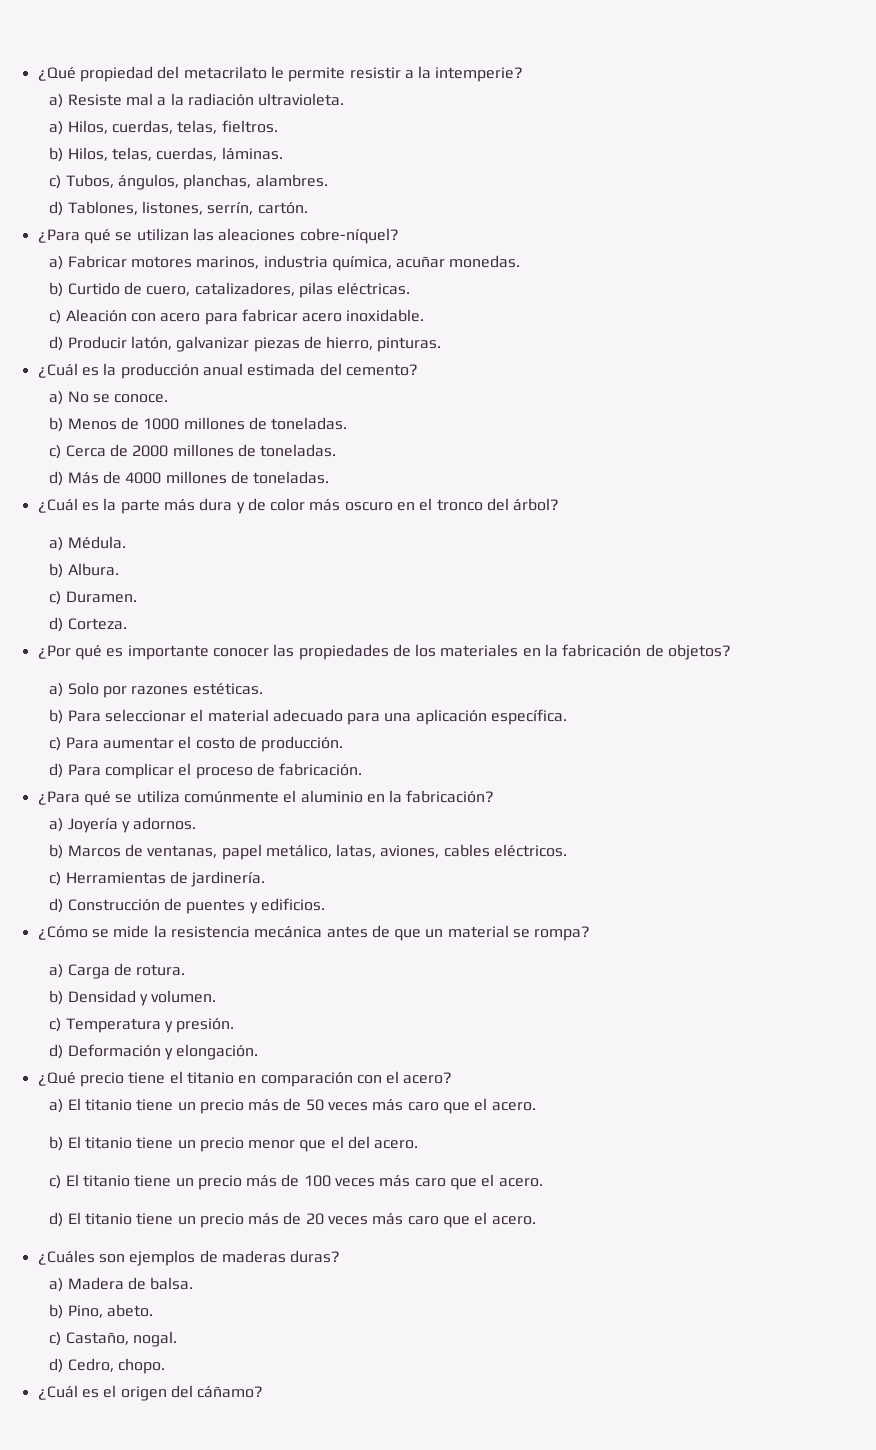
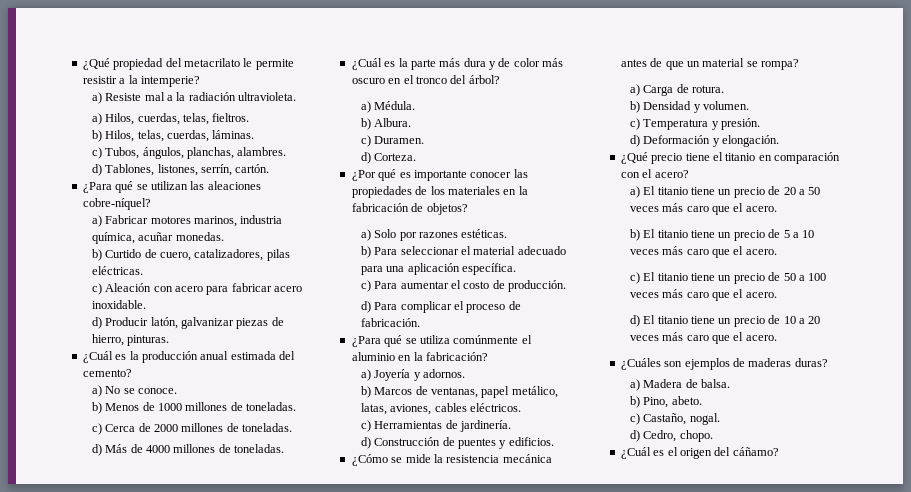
- a) El titanio tiene un precio más de 50 veces más caro que el acero.
+ a) El titanio tiene un precio de 20 a 50 veces más caro que el acero.
- b) El titanio tiene un precio menor que el del acero.
+ b) El titanio tiene un precio de 5 a 10 veces más caro que el acero.
- c) El titanio tiene un precio más de 100 veces más caro que el acero.
+ c) El titanio tiene un precio de 50 a 100 veces más caro que el acero.
- d) El titanio tiene un precio más de 20 veces más caro que el acero.
+ d) El titanio tiene un precio de 10 a 20 veces más caro que el acero.

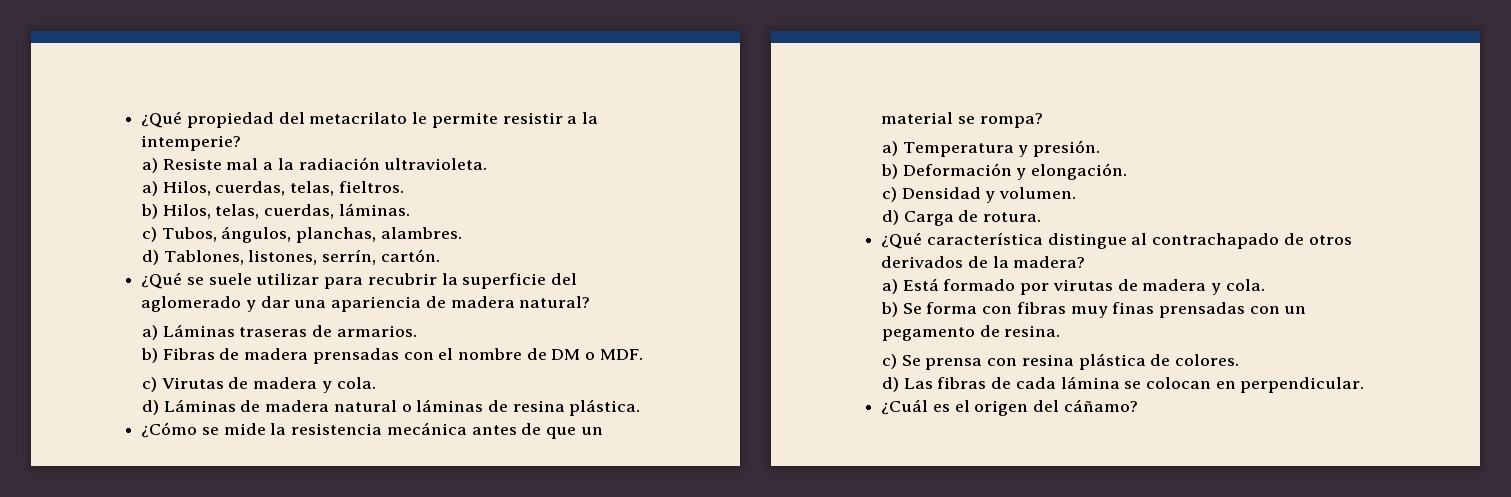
- ¿Para qué se utilizan las aleaciones cobre-níquel?
- a) Fabricar motores marinos, industria química, acuñar monedas.
- b) Curtido de cuero, catalizadores, pilas eléctricas.
- c) Aleación con acero para fabricar acero inoxidable.
- d) Producir latón, galvanizar piezas de hierro, pinturas.
- ¿Cuál es la producción anual estimada del cemento?
- a) No se conoce.
- b) Menos de 1000 millones de toneladas.
- c) Cerca de 2000 millones de toneladas.
- d) Más de 4000 millones de toneladas.
- ¿Cuál es la parte más dura y de color más oscuro en el tronco del árbol?
- a) Médula.
- b) Albura.
- c) Duramen.
- d) Corteza.
- ¿Por qué es importante conocer las propiedades de los materiales en la fabricación de objetos?
- a) Solo por razones estéticas.
- b) Para seleccionar el material adecuado para una aplicación específica.
- c) Para aumentar el costo de producción.
- d) Para complicar el proceso de fabricación.
- ¿Para qué se utiliza comúnmente el aluminio en la fabricación?
- a) Joyería y adornos.
- b) Marcos de ventanas, papel metálico, latas, aviones, cables eléctricos.
- c) Herramientas de jardinería.
- d) Construcción de puentes y edificios.
+ ¿Qué se suele utilizar para recubrir la superficie del aglomerado y dar una apariencia de madera natural?
+ a) Láminas traseras de armarios.
+ b) Fibras de madera prensadas con el nombre de DM o MDF.
+ c) Virutas de madera y cola.
+ d) Láminas de madera natural o láminas de resina plástica.
- a) Carga de rotura.
- b) Densidad y volumen.
- c) Temperatura y presión.
- d) Deformación y elongación.
- ¿Qué precio tiene el titanio en comparación con el acero?
- a) El titanio tiene un precio de 20 a 50 veces más caro que el acero.
- b) El titanio tiene un precio de 5 a 10 veces más caro que el acero.
- c) El titanio tiene un precio de 50 a 100 veces más caro que el acero.
- d) El titanio tiene un precio de 10 a 20 veces más caro que el acero.
- ¿Cuáles son ejemplos de maderas duras?
- a) Madera de balsa.
- b) Pino, abeto.
- c) Castaño, nogal.
- d) Cedro, chopo.
+ a) Temperatura y presión.
+ b) Deformación y elongación.
+ c) Densidad y volumen.
+ d) Carga de rotura.
+ ¿Qué característica distingue al contrachapado de otros derivados de la madera?
+ a) Está formado por virutas de madera y cola.
+ b) Se forma con fibras muy finas prensadas con un pegamento de resina.
+ c) Se prensa con resina plástica de colores.
+ d) Las fibras de cada lámina se colocan en perpendicular.

